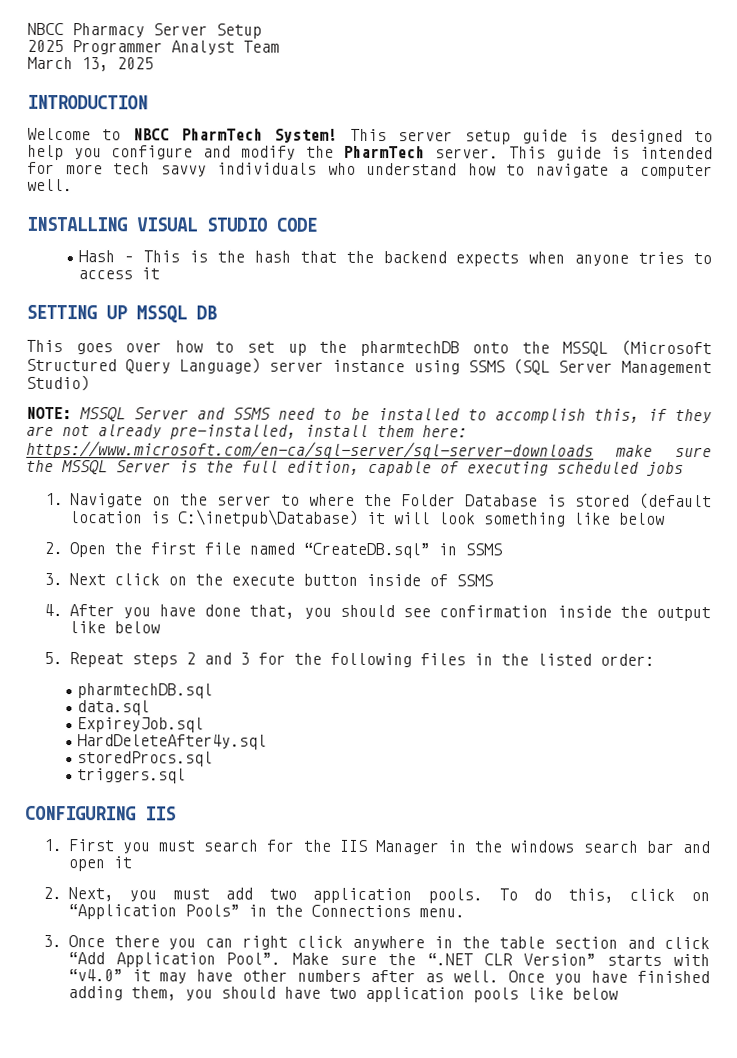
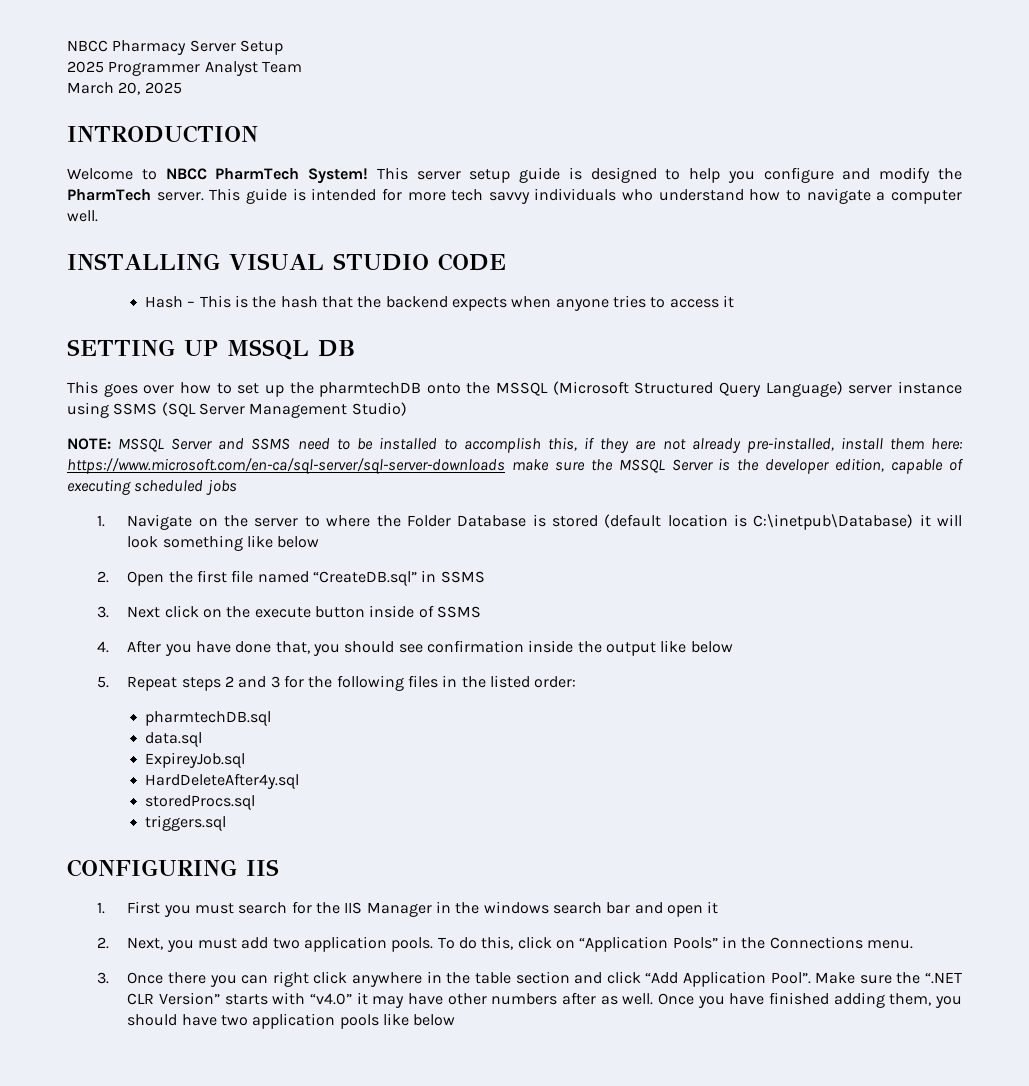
- March 13, 2025
+ March 20, 2025
- NOTE: MSSQL Server and SSMS need to be installed to accomplish this, if they are not already pre-installed, install them here: https://www.microsoft.com/en-ca/sql-server/sql-server-downloads make sure the MSSQL Server is the full edition, capable of executing scheduled jobs
+ NOTE: MSSQL Server and SSMS need to be installed to accomplish this, if they are not already pre-installed, install them here: https://www.microsoft.com/en-ca/sql-server/sql-server-downloads make sure the MSSQL Server is the developer edition, capable of executing scheduled jobs

